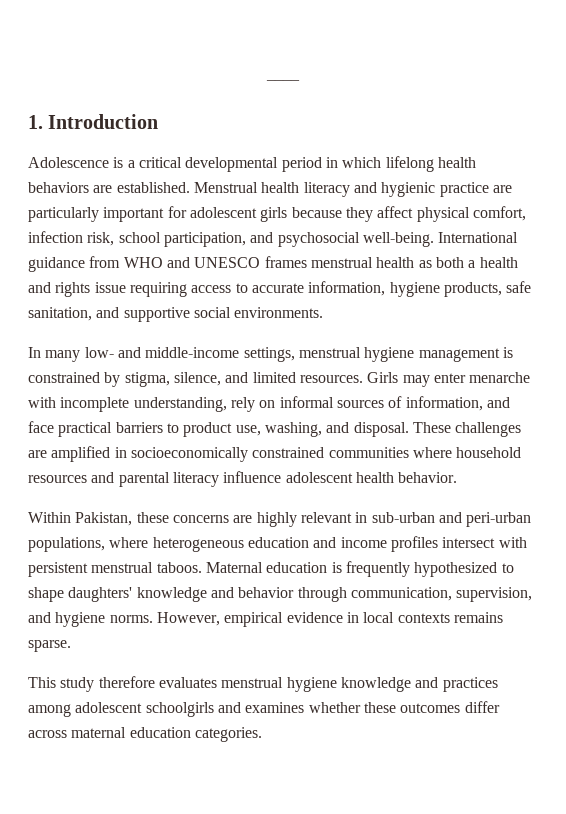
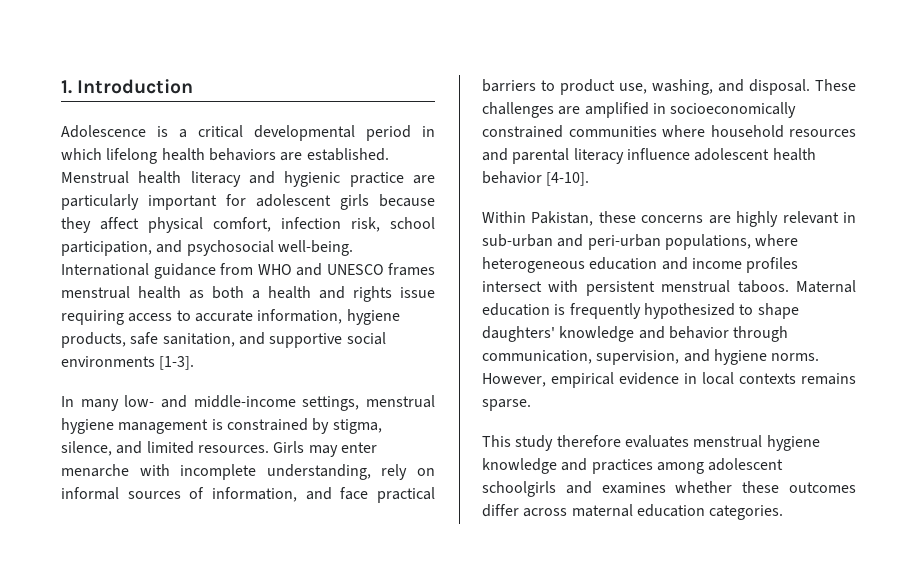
- ____
- International guidance from WHO and UNESCO frames menstrual health as both a health and rights issue requiring access to accurate information, hygiene products, safe sanitation, and supportive social environments.
+ International guidance from WHO and UNESCO frames menstrual health as both a health and rights issue requiring access to accurate information, hygiene products, safe sanitation, and supportive social environments [1-3].
- These challenges are amplified in socioeconomically constrained communities where household resources and parental literacy influence adolescent health behavior.
+ These challenges are amplified in socioeconomically constrained communities where household resources and parental literacy influence adolescent health behavior [4-10].

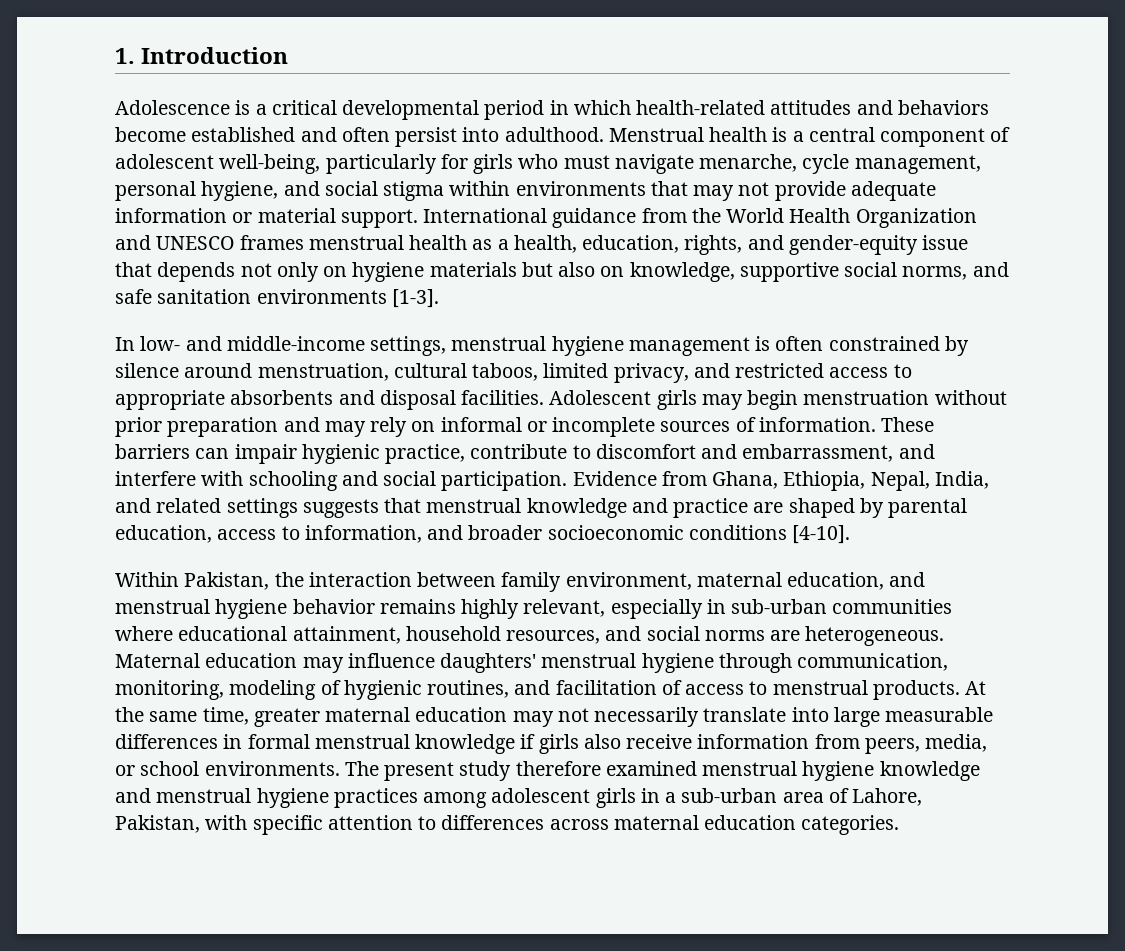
- Adolescence is a critical developmental period in which lifelong health behaviors are established. Menstrual health literacy and hygienic practice are particularly important for adolescent girls because they affect physical comfort, infection risk, school participation, and psychosocial well-being. International guidance from WHO and UNESCO frames menstrual health as both a health and rights issue requiring access to accurate information, hygiene products, safe sanitation, and supportive social environments [1-3].
+ Adolescence is a critical developmental period in which health-related attitudes and behaviors become established and often persist into adulthood. Menstrual health is a central component of adolescent well-being, particularly for girls who must navigate menarche, cycle management, personal hygiene, and social stigma within environments that may not provide adequate information or material support. International guidance from the World Health Organization and UNESCO frames menstrual health as a health, education, rights, and gender-equity issue that depends not only on hygiene materials but also on knowledge, supportive social norms, and safe sanitation environments [1-3].
- In many low- and middle-income settings, menstrual hygiene management is constrained by stigma, silence, and limited resources. Girls may enter menarche with incomplete understanding, rely on informal sources of information, and face practical barriers to product use, washing, and disposal. These challenges are amplified in socioeconomically constrained communities where household resources and parental literacy influence adolescent health behavior [4-10].
- Within Pakistan, these concerns are highly relevant in sub-urban and peri-urban populations, where heterogeneous education and income profiles intersect with persistent menstrual taboos. Maternal education is frequently hypothesized to shape daughters' knowledge and behavior through communication, supervision, and hygiene norms. However, empirical evidence in local contexts remains sparse.
- This study therefore evaluates menstrual hygiene knowledge and practices among adolescent schoolgirls and examines whether these outcomes differ across maternal education categories.
+ In low- and middle-income settings, menstrual hygiene management is often constrained by silence around menstruation, cultural taboos, limited privacy, and restricted access to appropriate absorbents and disposal facilities. Adolescent girls may begin menstruation without prior preparation and may rely on informal or incomplete sources of information. These barriers can impair hygienic practice, contribute to discomfort and embarrassment, and interfere with schooling and social participation. Evidence from Ghana, Ethiopia, Nepal, India, and related settings suggests that menstrual knowledge and practice are shaped by parental education, access to information, and broader socioeconomic conditions [4-10].
+ Within Pakistan, the interaction between family environment, maternal education, and menstrual hygiene behavior remains highly relevant, especially in sub-urban communities where educational attainment, household resources, and social norms are heterogeneous. Maternal education may influence daughters' menstrual hygiene through communication, monitoring, modeling of hygienic routines, and facilitation of access to menstrual products. At the same time, greater maternal education may not necessarily translate into large measurable differences in formal menstrual knowledge if girls also receive information from peers, media, or school environments. The present study therefore examined menstrual hygiene knowledge and menstrual hygiene practices among adolescent girls in a sub-urban area of Lahore, Pakistan, with specific attention to differences across maternal education categories.

